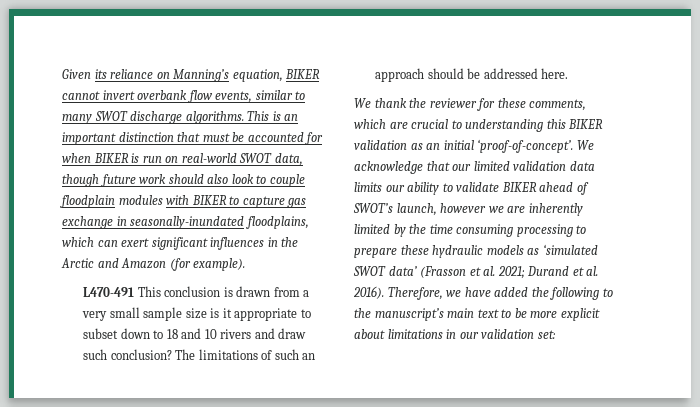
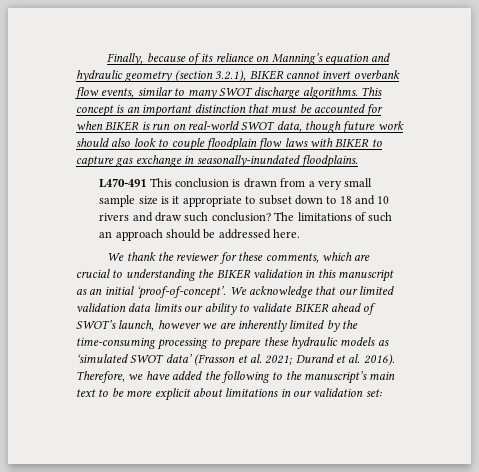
- Given its reliance on Manning’s equation, BIKER cannot invert overbank flow events, similar to many SWOT discharge algorithms.
+ Finally, because of its reliance on Manning’s equation and hydraulic geometry (section 3.2.1), BIKER cannot invert overbank flow events, similar to many SWOT discharge algorithms.
- This is an important distinction that must be accounted for when BIKER is run on real-world SWOT data, though future work should also look to couple floodplain modules with BIKER to capture gas exchange in seasonally-inundated floodplains, which can exert significant influences in the Arctic and Amazon (for example).
+ This concept is an important distinction that must be accounted for when BIKER is run on real-world SWOT data, though future work should also look to couple floodplain flow laws with BIKER to capture gas exchange in seasonally-inundated floodplains.
- We thank the reviewer for these comments, which are crucial to understanding this BIKER validation as an initial ‘proof-of-concept’.
+ We thank the reviewer for these comments, which are crucial to understanding the BIKER validation in this manuscript as an initial ‘proof-of-concept’.
- We acknowledge that our limited validation data limits our ability to validate BIKER ahead of SWOT’s launch, however we are inherently limited by the time consuming processing to prepare these hydraulic models as ‘simulated SWOT data’ (Frasson et al. 2021; Durand et al. 2016).
+ We acknowledge that our limited validation data limits our ability to validate BIKER ahead of SWOT’s launch, however we are inherently limited by the time-consuming processing to prepare these hydraulic models as ‘simulated SWOT data’ (Frasson et al. 2021; Durand et al. 2016).

